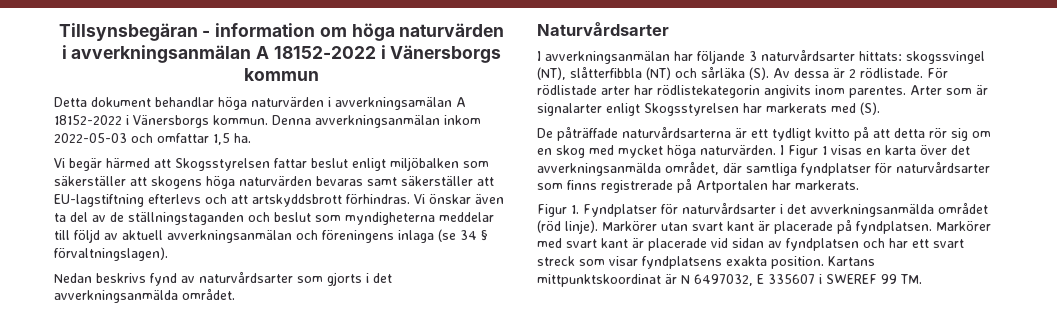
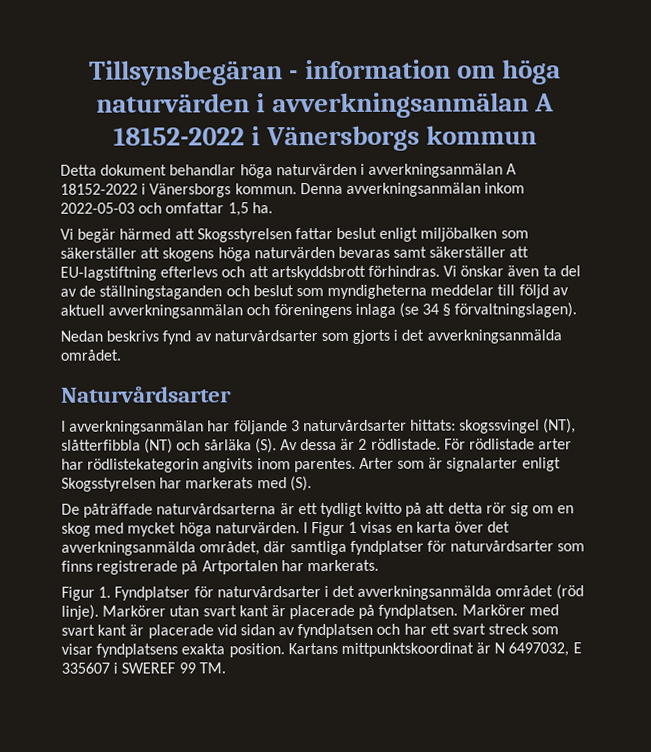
- Detta dokument behandlar höga naturvärden i avverkningsamälan A 18152-2022 i Vänersborgs kommun.
+ Detta dokument behandlar höga naturvärden i avverkningsanmälan A 18152-2022 i Vänersborgs kommun.

